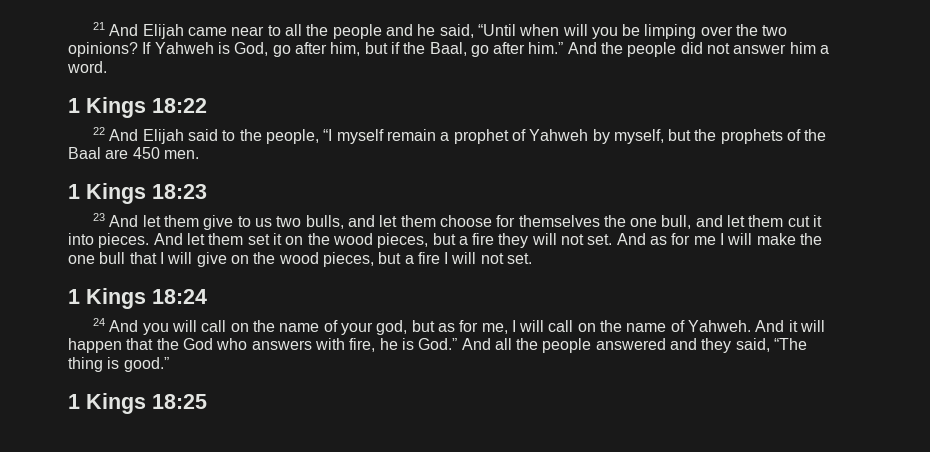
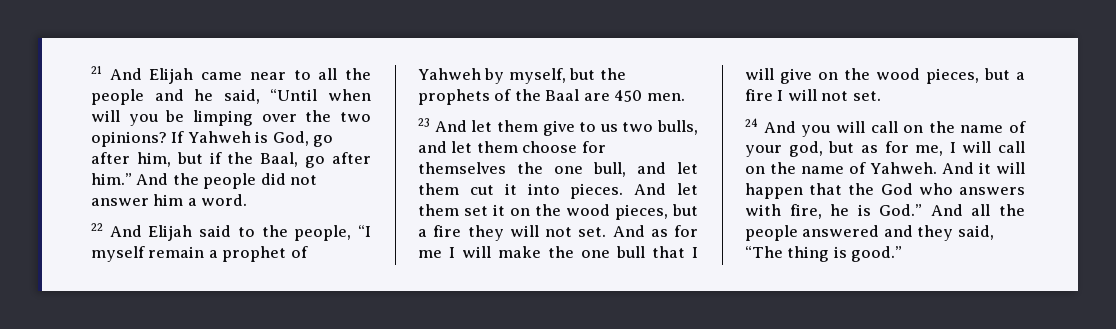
- 1 Kings 18:22
- 1 Kings 18:23
- 1 Kings 18:24
- 1 Kings 18:25

